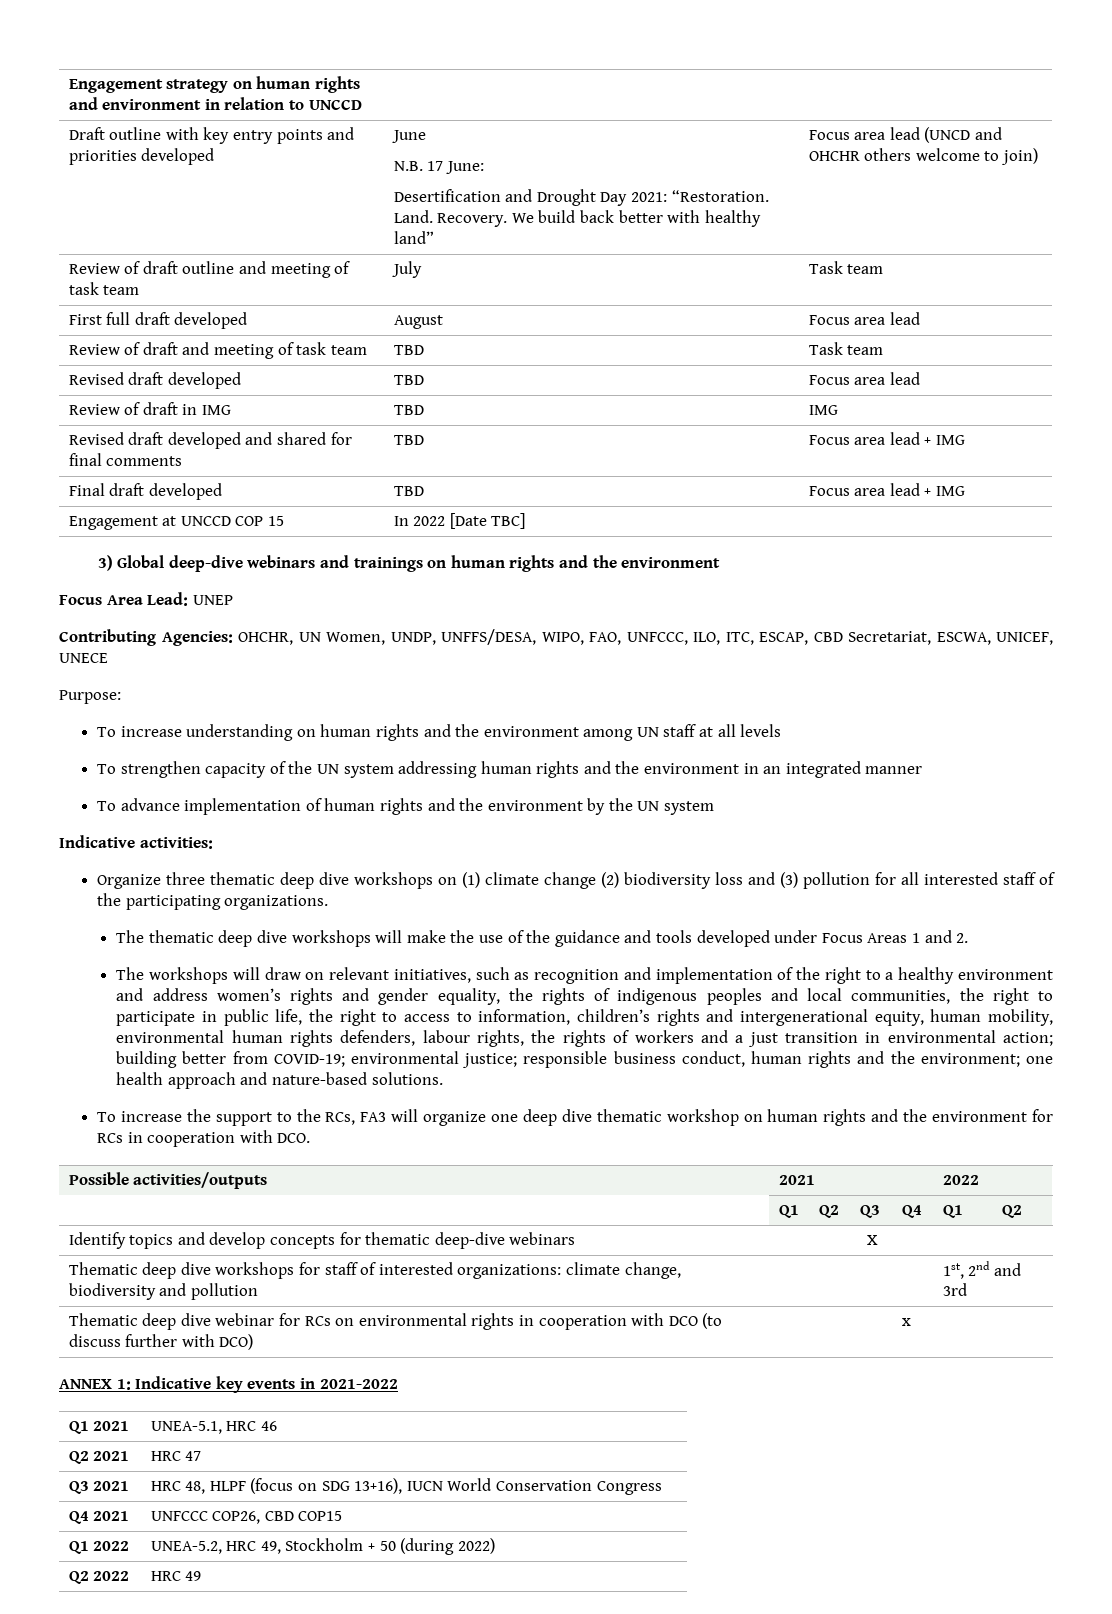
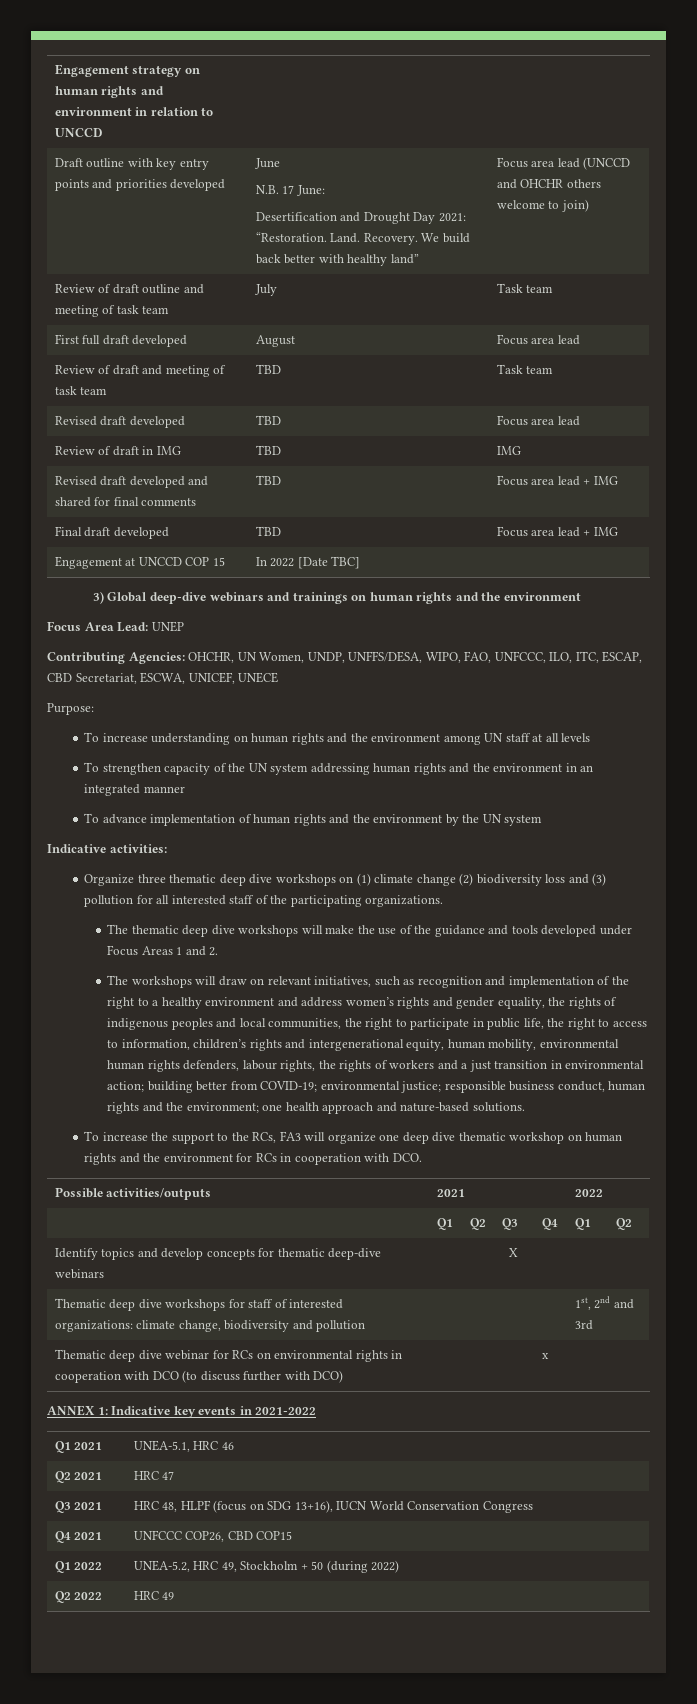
  Draft outline with key entry points and priorities developed | June
  N.B. 17 June:
- Desertification and Drought Day 2021: “Restoration. Land. Recovery. We build back better with healthy land” | Focus area lead (UNCD and OHCHR others welcome to join)
+ Desertification and Drought Day 2021: “Restoration. Land. Recovery. We build back better with healthy land” | Focus area lead (UNCCD and OHCHR others welcome to join)

